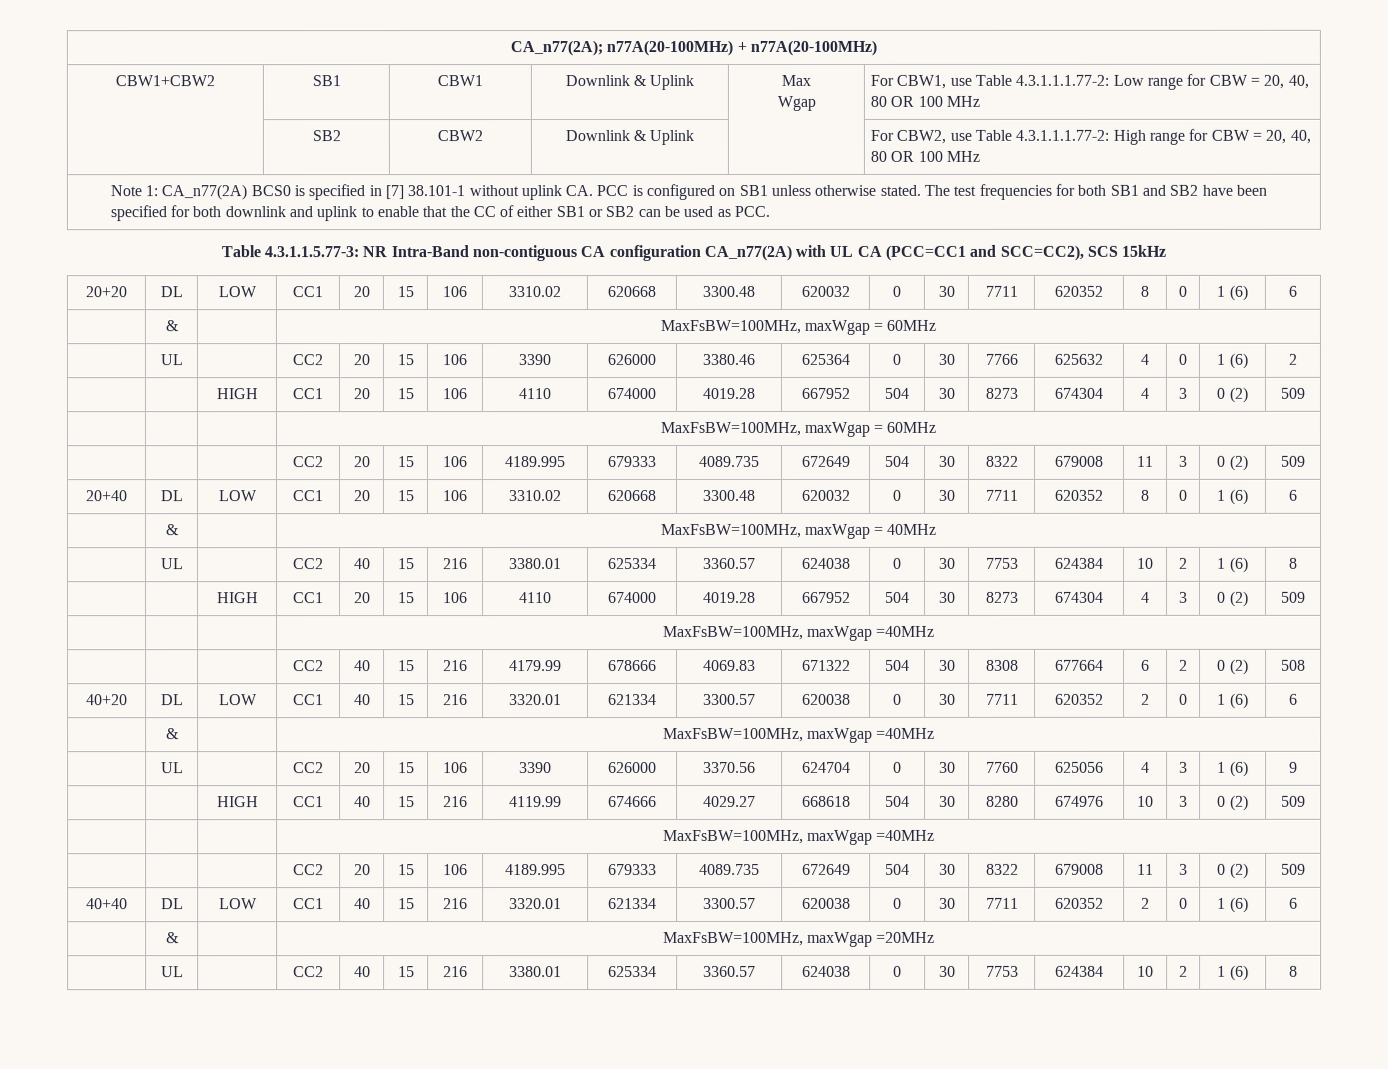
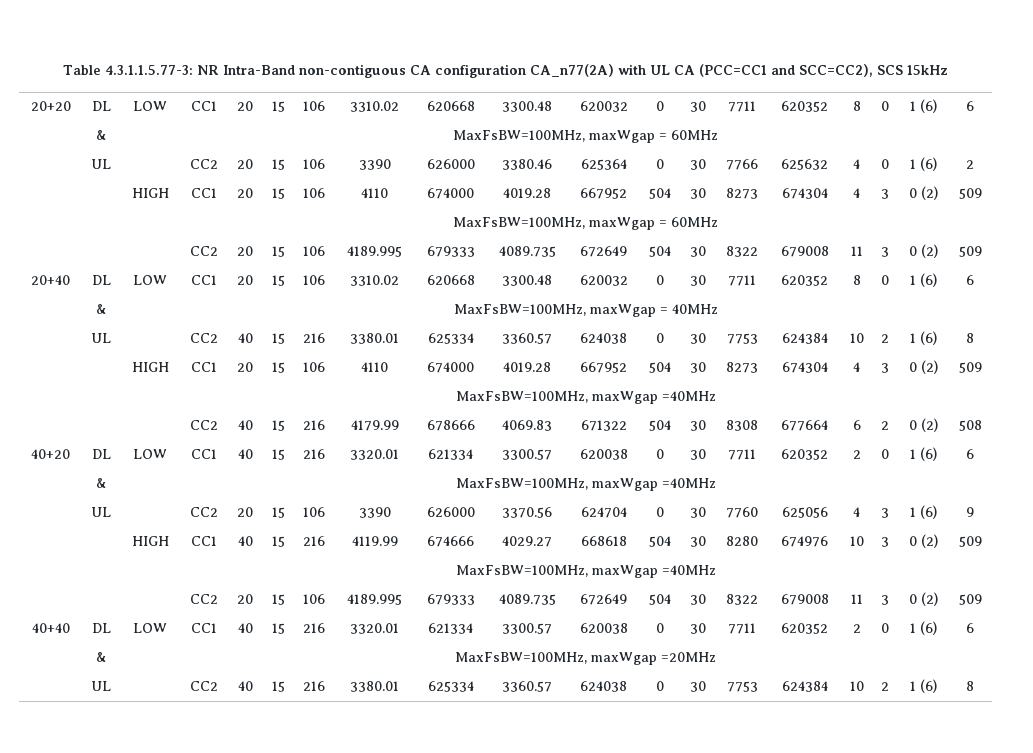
- CA_n77(2A); n77A(20-100MHz) + n77A(20-100MHz)
- CBW1+CBW2 | SB1 | CBW1 | Downlink & Uplink | Max
- Wgap | For CBW1, use Table 4.3.1.1.1.77-2: Low range for CBW = 20, 40, 80 OR 100 MHz
- | SB2 | CBW2 | Downlink & Uplink | | For CBW2, use Table 4.3.1.1.1.77-2: High range for CBW = 20, 40, 80 OR 100 MHz
- Note 1: CA_n77(2A) BCS0 is specified in [7] 38.101-1 without uplink CA. PCC is configured on SB1 unless otherwise stated. The test frequencies for both SB1 and SB2 have been specified for both downlink and uplink to enable that the CC of either SB1 or SB2 can be used as PCC.

